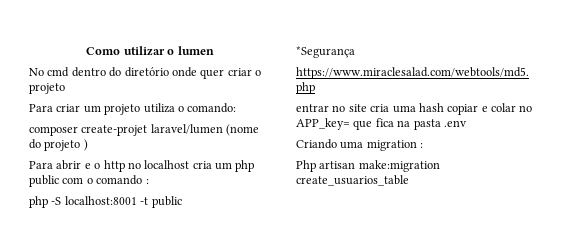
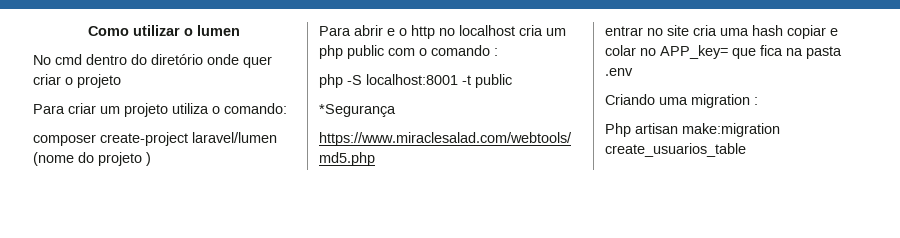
- composer create-projet laravel/lumen (nome do projeto )
+ composer create-project laravel/lumen (nome do projeto )

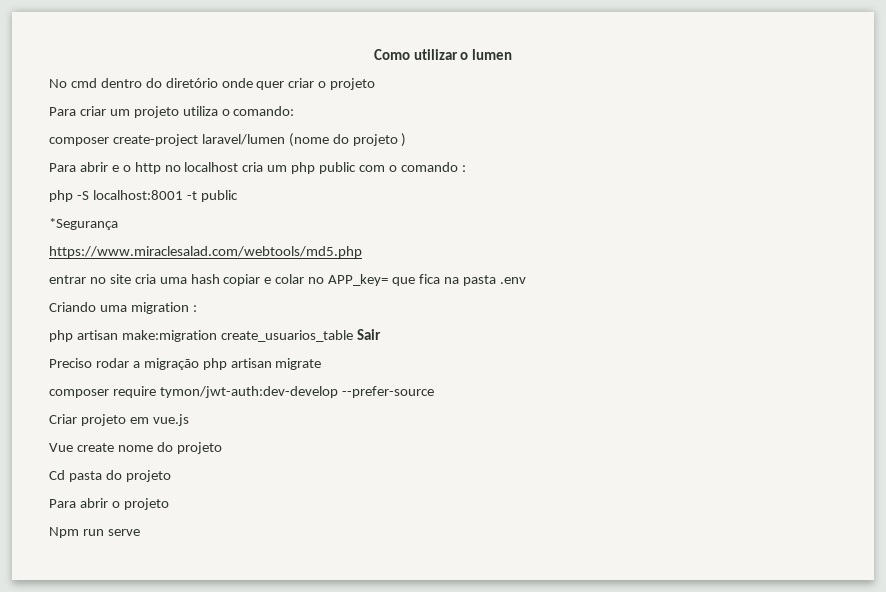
- Php artisan make:migration create_usuarios_table
+ php artisan make:migration create_usuarios_table Sair
+ Preciso rodar a migração php artisan migrate
+ composer require tymon/jwt-auth:dev-develop --prefer-source
+ Criar projeto em vue.js
+ Vue create nome do projeto
+ Cd pasta do projeto
+ Para abrir o projeto
+ Npm run serve

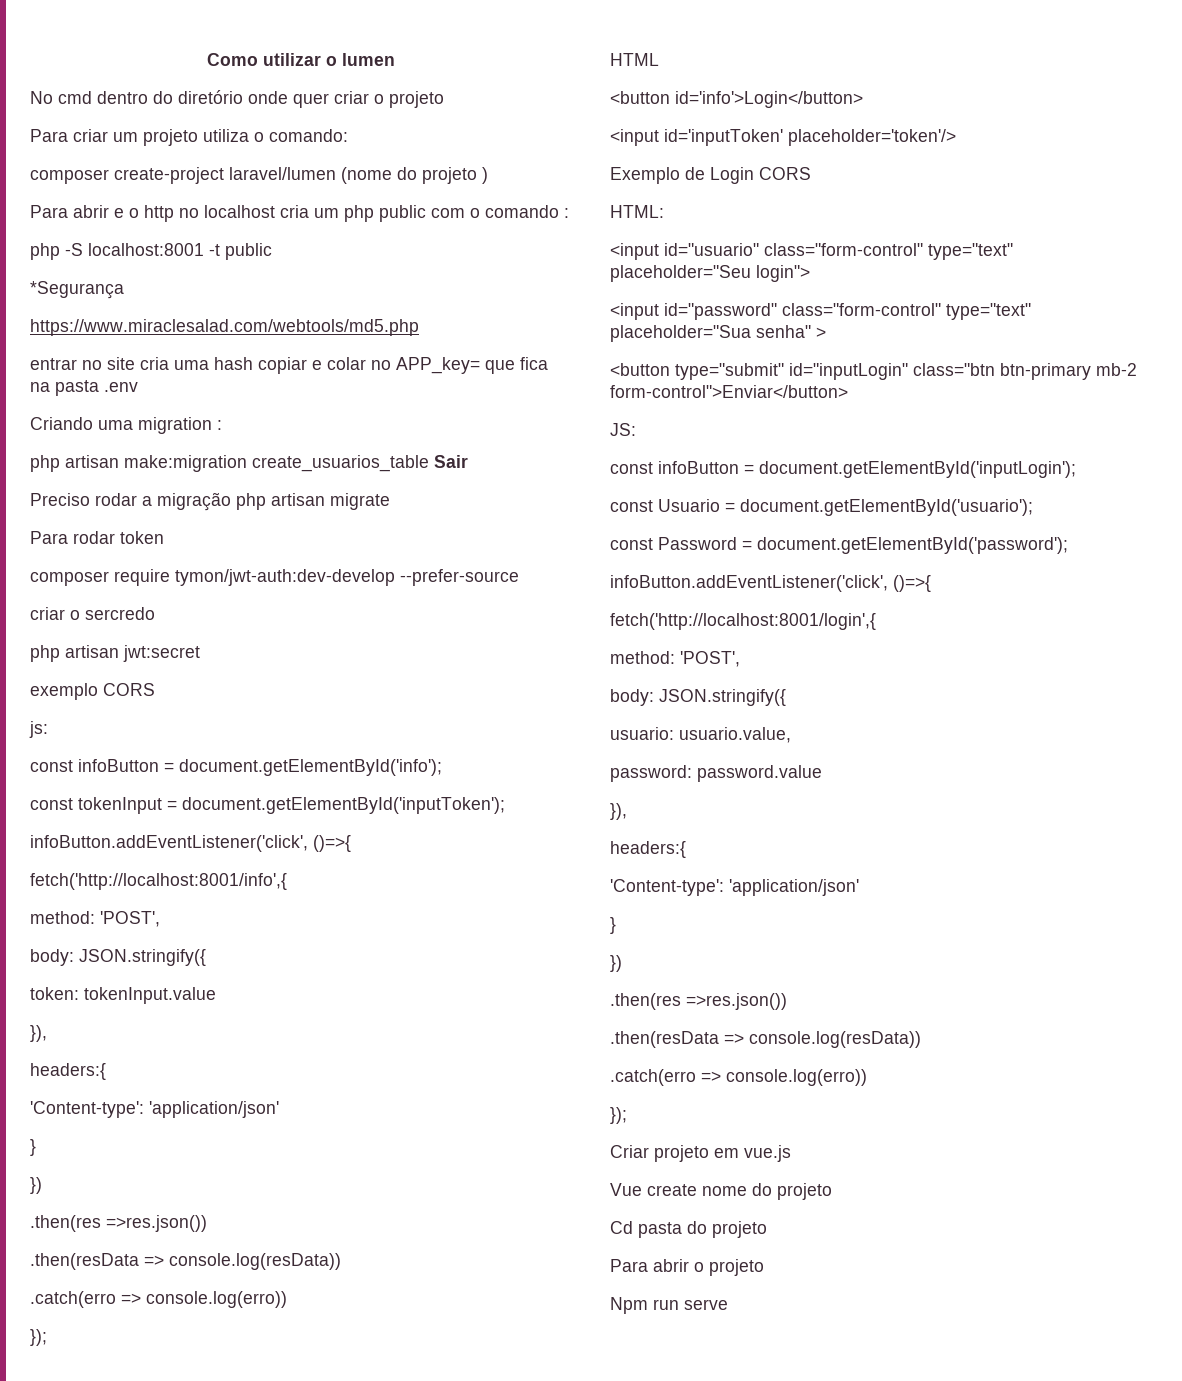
+ Para rodar token
+ criar o sercredo
+ php artisan jwt:secret
+ exemplo CORS
+ js:
+ const infoButton = document.getElementById('info');
+ const tokenInput = document.getElementById('inputToken');
+ infoButton.addEventListener('click', ()=>{
+ fetch('http://localhost:8001/info',{
+ method: 'POST',
+ body: JSON.stringify({
+ token: tokenInput.value
+ }),
+ headers:{
+ 'Content-type': 'application/json'
+ }
+ })
+ .then(res =>res.json())
+ .then(resData => console.log(resData))
+ .catch(erro => console.log(erro))
+ });
+ HTML
+ <button id='info'>Login</button>
+ <input id='inputToken' placeholder='token'/>
+ Exemplo de Login CORS
+ HTML:
+ <input id="usuario" class="form-control" type="text" placeholder="Seu login">
+ <input id="password" class="form-control" type="text" placeholder="Sua senha" >
+ <button type="submit" id="inputLogin" class="btn btn-primary mb-2 form-control">Enviar</button>
+ JS:
+ const infoButton = document.getElementById('inputLogin');
+ const Usuario = document.getElementById('usuario');
+ const Password = document.getElementById('password');
+ infoButton.addEventListener('click', ()=>{
+ fetch('http://localhost:8001/login',{
+ method: 'POST',
+ body: JSON.stringify({
+ usuario: usuario.value,
+ password: password.value
+ }),
+ headers:{
+ 'Content-type': 'application/json'
+ }
+ })
+ .then(res =>res.json())
+ .then(resData => console.log(resData))
+ .catch(erro => console.log(erro))
+ });

